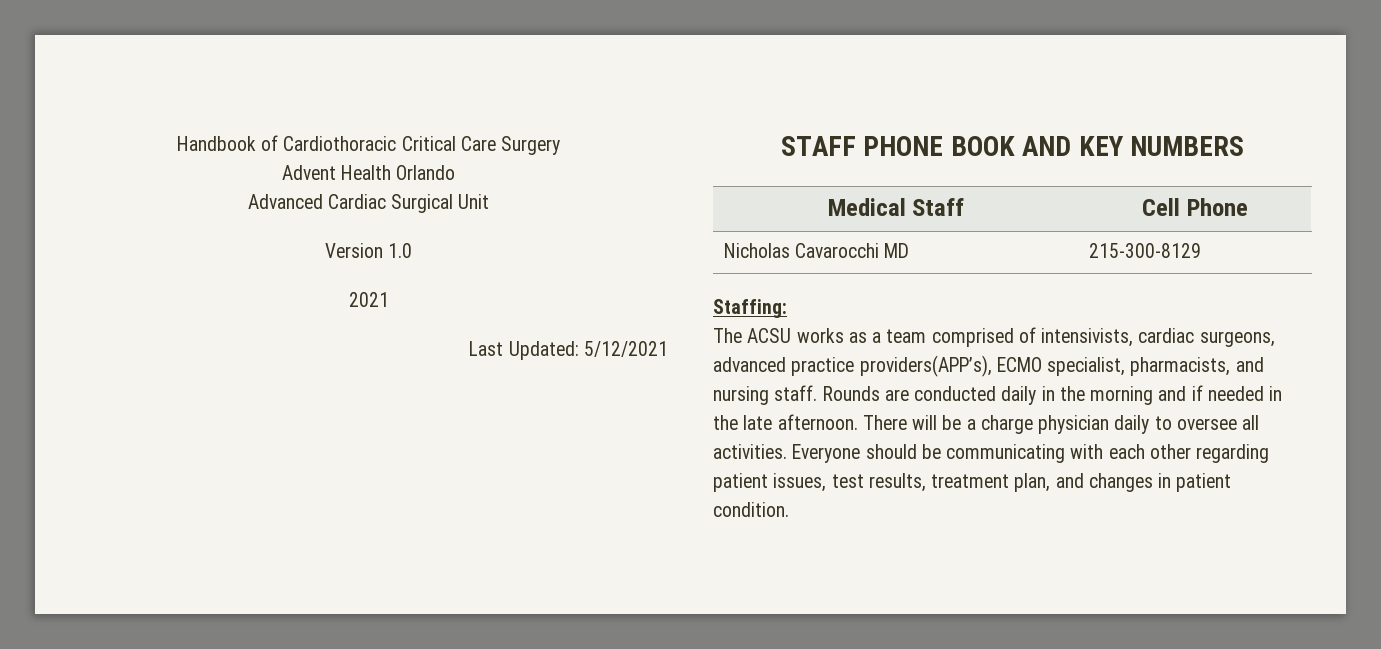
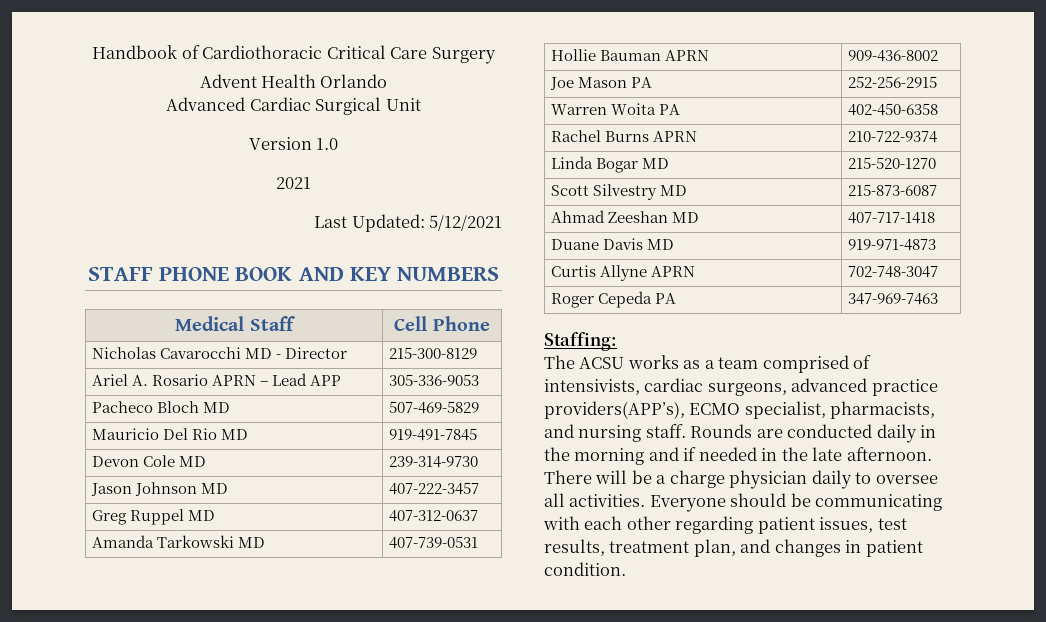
- Nicholas Cavarocchi MD | 215-300-8129
+ Nicholas Cavarocchi MD - Director | 215-300-8129
+ Ariel A. Rosario APRN – Lead APP | 305-336-9053
+ Pacheco Bloch MD | 507-469-5829
+ Mauricio Del Rio MD | 919-491-7845
+ Devon Cole MD | 239-314-9730
+ Jason Johnson MD | 407-222-3457
+ Greg Ruppel MD | 407-312-0637
+ Amanda Tarkowski MD | 407-739-0531
+ Hollie Bauman APRN | 909-436-8002
+ Joe Mason PA | 252-256-2915
+ Warren Woita PA | 402-450-6358
+ Rachel Burns APRN | 210-722-9374
+ Linda Bogar MD | 215-520-1270
+ Scott Silvestry MD | 215-873-6087
+ Ahmad Zeeshan MD | 407-717-1418
+ Duane Davis MD | 919-971-4873
+ Curtis Allyne APRN | 702-748-3047
+ Roger Cepeda PA | 347-969-7463

